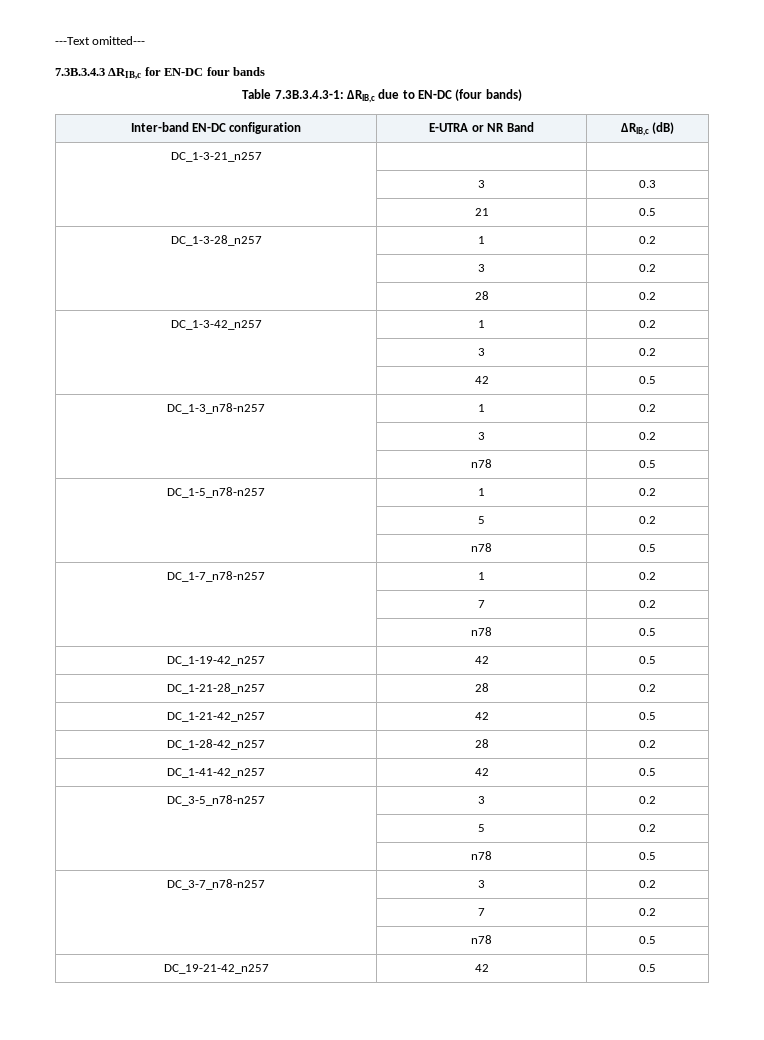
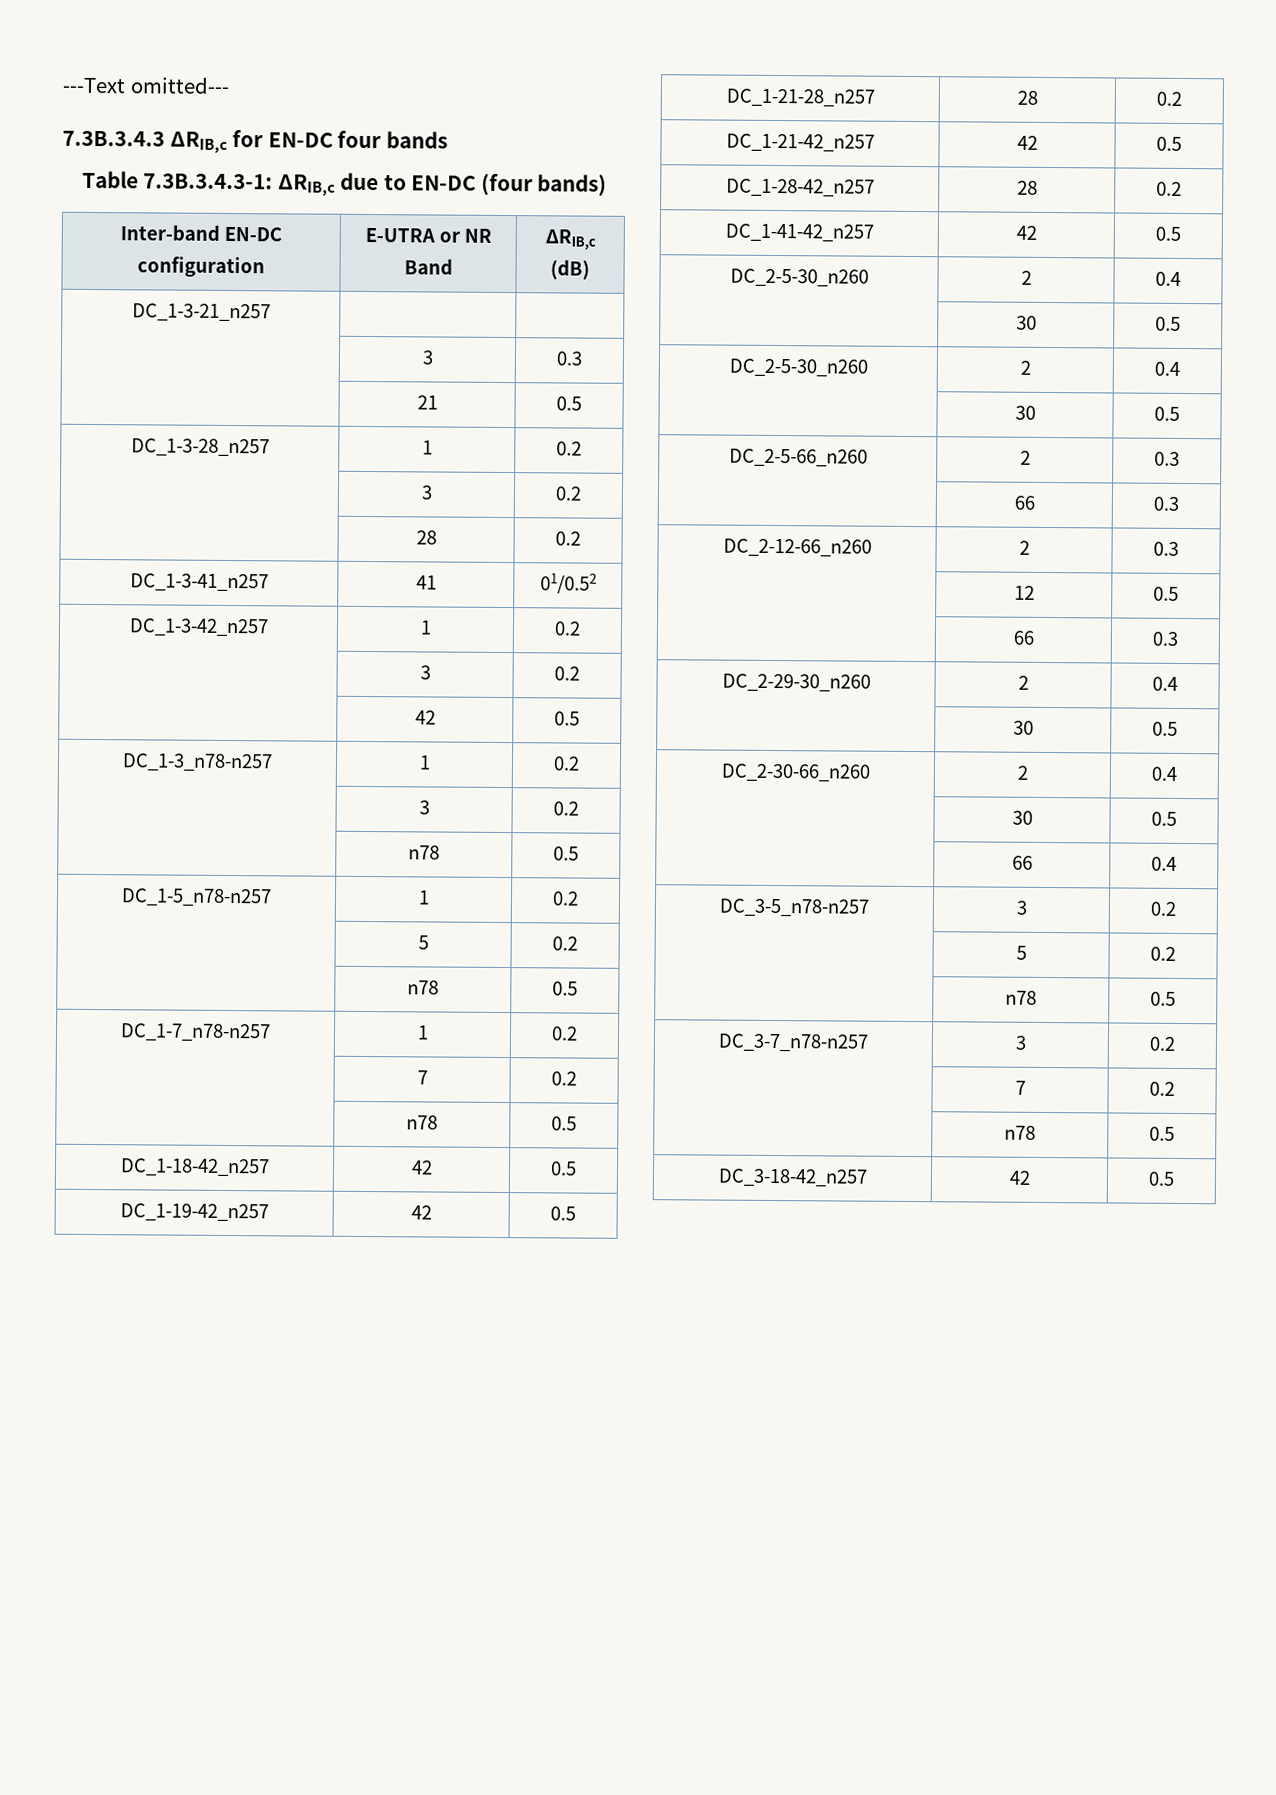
+ DC_1-3-41_n257 | 41 | 01/0.52
+ DC_1-18-42_n257 | 42 | 0.5
  DC_1-41-42_n257 | 42 | 0.5
+ DC_2-5-30_n260 | 2 | 0.4
+ | 30 | 0.5
+ DC_2-5-30_n260 | 2 | 0.4
+ | 30 | 0.5
+ DC_2-5-66_n260 | 2 | 0.3
+ | 66 | 0.3
+ DC_2-12-66_n260 | 2 | 0.3
+ | 12 | 0.5
+ | 66 | 0.3
+ DC_2-29-30_n260 | 2 | 0.4
+ | 30 | 0.5
+ DC_2-30-66_n260 | 2 | 0.4
+ | 30 | 0.5
+ | 66 | 0.4
- DC_19-21-42_n257 | 42 | 0.5
+ DC_3-18-42_n257 | 42 | 0.5

